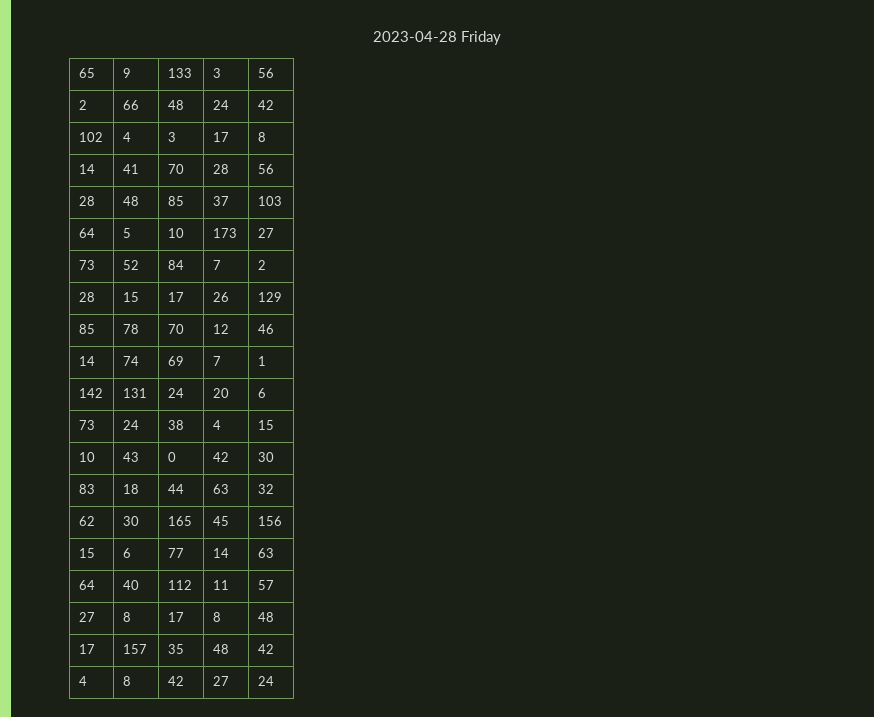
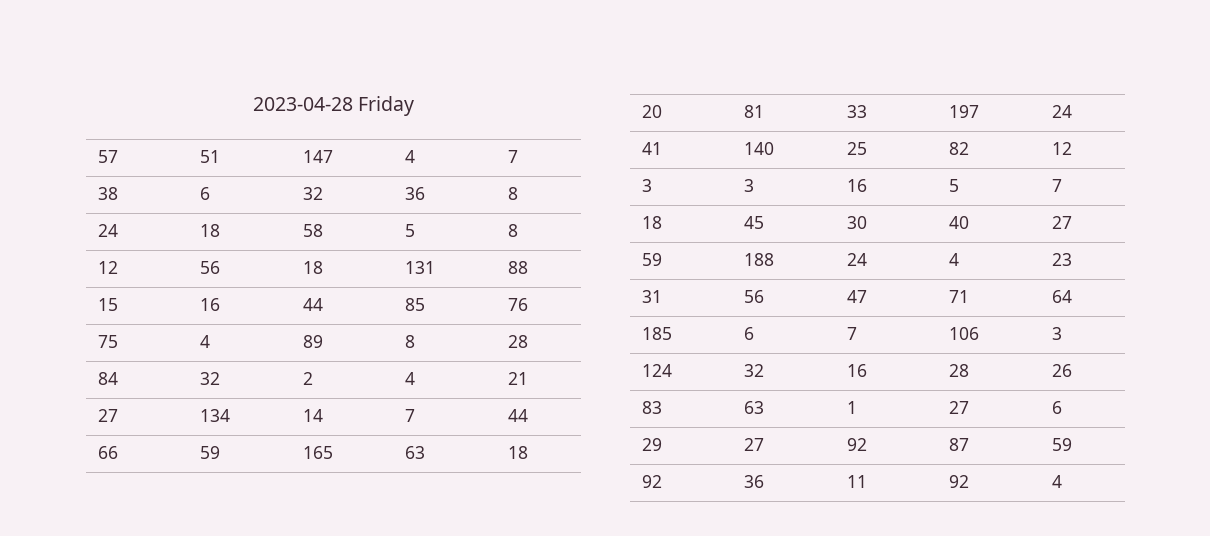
- 65 | 9 | 133 | 3 | 56
- 2 | 66 | 48 | 24 | 42
- 102 | 4 | 3 | 17 | 8
- 14 | 41 | 70 | 28 | 56
- 28 | 48 | 85 | 37 | 103
- 64 | 5 | 10 | 173 | 27
- 73 | 52 | 84 | 7 | 2
- 28 | 15 | 17 | 26 | 129
- 85 | 78 | 70 | 12 | 46
- 14 | 74 | 69 | 7 | 1
- 142 | 131 | 24 | 20 | 6
- 73 | 24 | 38 | 4 | 15
- 10 | 43 | 0 | 42 | 30
- 83 | 18 | 44 | 63 | 32
- 62 | 30 | 165 | 45 | 156
- 15 | 6 | 77 | 14 | 63
- 64 | 40 | 112 | 11 | 57
- 27 | 8 | 17 | 8 | 48
- 17 | 157 | 35 | 48 | 42
- 4 | 8 | 42 | 27 | 24
+ 57 | 51 | 147 | 4 | 7
+ 38 | 6 | 32 | 36 | 8
+ 24 | 18 | 58 | 5 | 8
+ 12 | 56 | 18 | 131 | 88
+ 15 | 16 | 44 | 85 | 76
+ 75 | 4 | 89 | 8 | 28
+ 84 | 32 | 2 | 4 | 21
+ 27 | 134 | 14 | 7 | 44
+ 66 | 59 | 165 | 63 | 18
+ 20 | 81 | 33 | 197 | 24
+ 41 | 140 | 25 | 82 | 12
+ 3 | 3 | 16 | 5 | 7
+ 18 | 45 | 30 | 40 | 27
+ 59 | 188 | 24 | 4 | 23
+ 31 | 56 | 47 | 71 | 64
+ 185 | 6 | 7 | 106 | 3
+ 124 | 32 | 16 | 28 | 26
+ 83 | 63 | 1 | 27 | 6
+ 29 | 27 | 92 | 87 | 59
+ 92 | 36 | 11 | 92 | 4

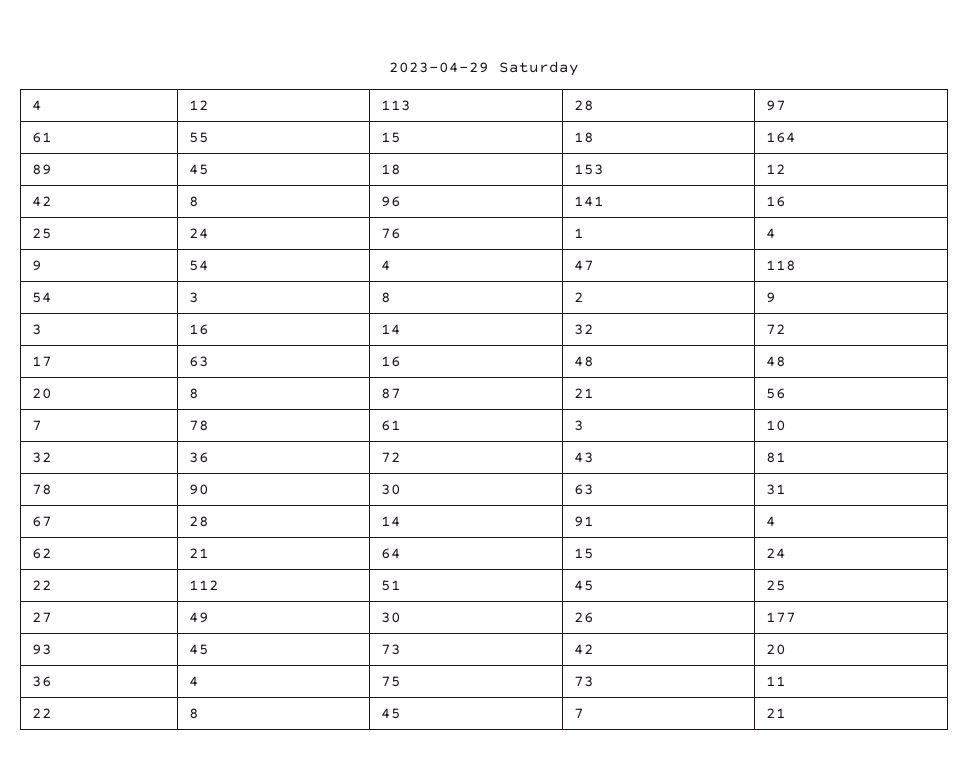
- 2023-04-28 Friday
- 57 | 51 | 147 | 4 | 7
- 38 | 6 | 32 | 36 | 8
- 24 | 18 | 58 | 5 | 8
- 12 | 56 | 18 | 131 | 88
- 15 | 16 | 44 | 85 | 76
- 75 | 4 | 89 | 8 | 28
- 84 | 32 | 2 | 4 | 21
- 27 | 134 | 14 | 7 | 44
- 66 | 59 | 165 | 63 | 18
- 20 | 81 | 33 | 197 | 24
- 41 | 140 | 25 | 82 | 12
- 3 | 3 | 16 | 5 | 7
- 18 | 45 | 30 | 40 | 27
- 59 | 188 | 24 | 4 | 23
- 31 | 56 | 47 | 71 | 64
- 185 | 6 | 7 | 106 | 3
- 124 | 32 | 16 | 28 | 26
- 83 | 63 | 1 | 27 | 6
- 29 | 27 | 92 | 87 | 59
- 92 | 36 | 11 | 92 | 4
+ 2023-04-29 Saturday
+ 4 | 12 | 113 | 28 | 97
+ 61 | 55 | 15 | 18 | 164
+ 89 | 45 | 18 | 153 | 12
+ 42 | 8 | 96 | 141 | 16
+ 25 | 24 | 76 | 1 | 4
+ 9 | 54 | 4 | 47 | 118
+ 54 | 3 | 8 | 2 | 9
+ 3 | 16 | 14 | 32 | 72
+ 17 | 63 | 16 | 48 | 48
+ 20 | 8 | 87 | 21 | 56
+ 7 | 78 | 61 | 3 | 10
+ 32 | 36 | 72 | 43 | 81
+ 78 | 90 | 30 | 63 | 31
+ 67 | 28 | 14 | 91 | 4
+ 62 | 21 | 64 | 15 | 24
+ 22 | 112 | 51 | 45 | 25
+ 27 | 49 | 30 | 26 | 177
+ 93 | 45 | 73 | 42 | 20
+ 36 | 4 | 75 | 73 | 11
+ 22 | 8 | 45 | 7 | 21

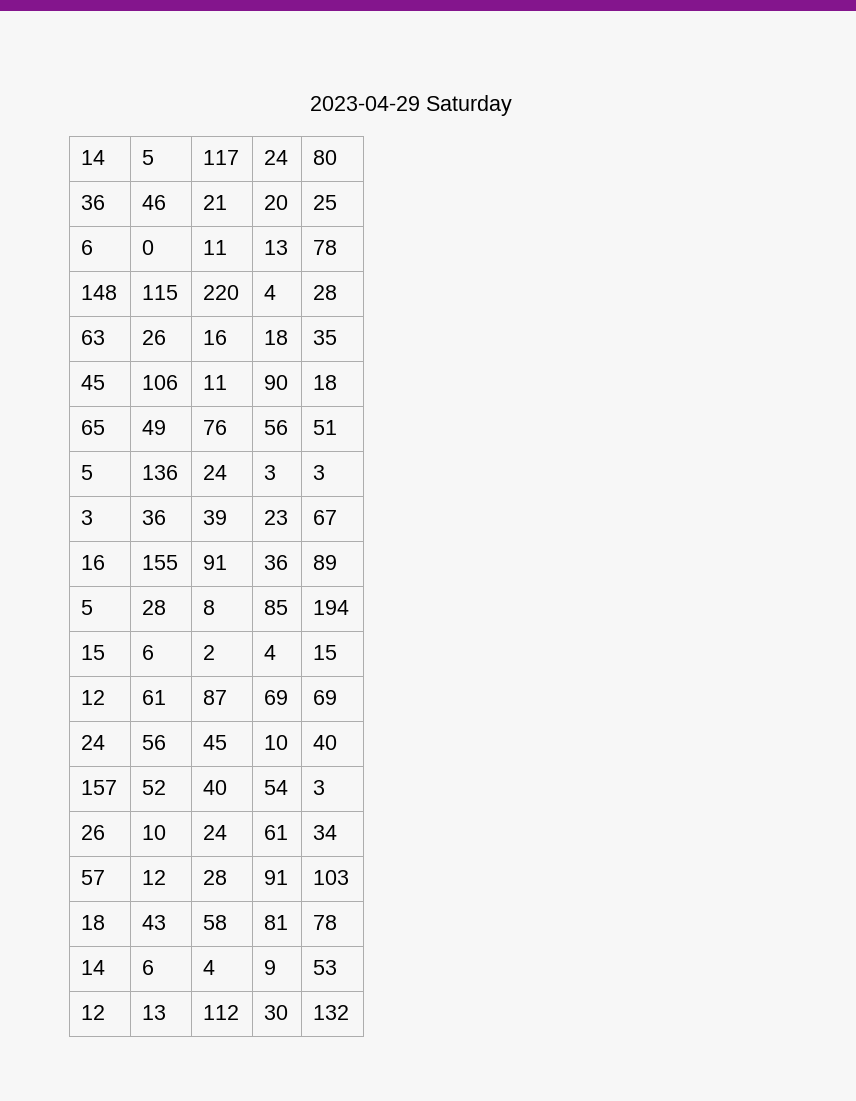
- 4 | 12 | 113 | 28 | 97
- 61 | 55 | 15 | 18 | 164
- 89 | 45 | 18 | 153 | 12
- 42 | 8 | 96 | 141 | 16
- 25 | 24 | 76 | 1 | 4
- 9 | 54 | 4 | 47 | 118
- 54 | 3 | 8 | 2 | 9
- 3 | 16 | 14 | 32 | 72
- 17 | 63 | 16 | 48 | 48
- 20 | 8 | 87 | 21 | 56
- 7 | 78 | 61 | 3 | 10
- 32 | 36 | 72 | 43 | 81
- 78 | 90 | 30 | 63 | 31
- 67 | 28 | 14 | 91 | 4
- 62 | 21 | 64 | 15 | 24
- 22 | 112 | 51 | 45 | 25
- 27 | 49 | 30 | 26 | 177
- 93 | 45 | 73 | 42 | 20
- 36 | 4 | 75 | 73 | 11
- 22 | 8 | 45 | 7 | 21
+ 14 | 5 | 117 | 24 | 80
+ 36 | 46 | 21 | 20 | 25
+ 6 | 0 | 11 | 13 | 78
+ 148 | 115 | 220 | 4 | 28
+ 63 | 26 | 16 | 18 | 35
+ 45 | 106 | 11 | 90 | 18
+ 65 | 49 | 76 | 56 | 51
+ 5 | 136 | 24 | 3 | 3
+ 3 | 36 | 39 | 23 | 67
+ 16 | 155 | 91 | 36 | 89
+ 5 | 28 | 8 | 85 | 194
+ 15 | 6 | 2 | 4 | 15
+ 12 | 61 | 87 | 69 | 69
+ 24 | 56 | 45 | 10 | 40
+ 157 | 52 | 40 | 54 | 3
+ 26 | 10 | 24 | 61 | 34
+ 57 | 12 | 28 | 91 | 103
+ 18 | 43 | 58 | 81 | 78
+ 14 | 6 | 4 | 9 | 53
+ 12 | 13 | 112 | 30 | 132

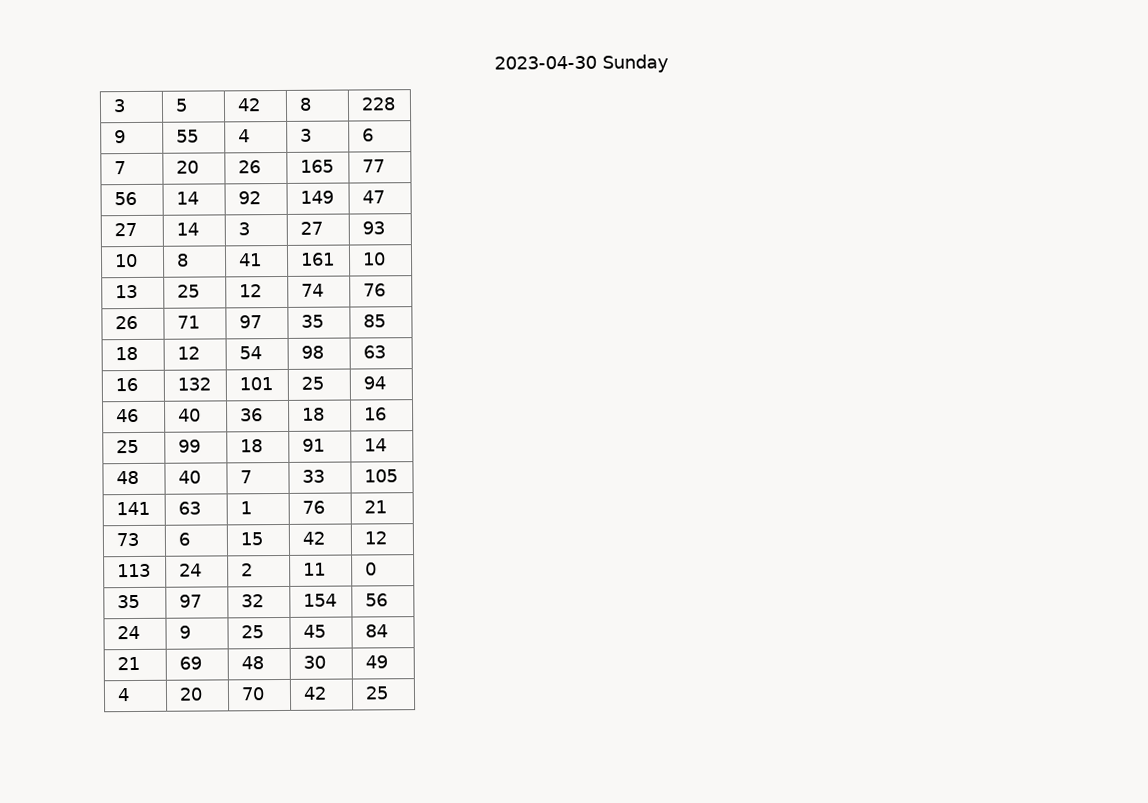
- 2023-04-29 Saturday
- 14 | 5 | 117 | 24 | 80
- 36 | 46 | 21 | 20 | 25
- 6 | 0 | 11 | 13 | 78
- 148 | 115 | 220 | 4 | 28
- 63 | 26 | 16 | 18 | 35
- 45 | 106 | 11 | 90 | 18
- 65 | 49 | 76 | 56 | 51
- 5 | 136 | 24 | 3 | 3
- 3 | 36 | 39 | 23 | 67
- 16 | 155 | 91 | 36 | 89
- 5 | 28 | 8 | 85 | 194
- 15 | 6 | 2 | 4 | 15
- 12 | 61 | 87 | 69 | 69
- 24 | 56 | 45 | 10 | 40
- 157 | 52 | 40 | 54 | 3
- 26 | 10 | 24 | 61 | 34
- 57 | 12 | 28 | 91 | 103
- 18 | 43 | 58 | 81 | 78
- 14 | 6 | 4 | 9 | 53
- 12 | 13 | 112 | 30 | 132
+ 2023-04-30 Sunday
+ 3 | 5 | 42 | 8 | 228
+ 9 | 55 | 4 | 3 | 6
+ 7 | 20 | 26 | 165 | 77
+ 56 | 14 | 92 | 149 | 47
+ 27 | 14 | 3 | 27 | 93
+ 10 | 8 | 41 | 161 | 10
+ 13 | 25 | 12 | 74 | 76
+ 26 | 71 | 97 | 35 | 85
+ 18 | 12 | 54 | 98 | 63
+ 16 | 132 | 101 | 25 | 94
+ 46 | 40 | 36 | 18 | 16
+ 25 | 99 | 18 | 91 | 14
+ 48 | 40 | 7 | 33 | 105
+ 141 | 63 | 1 | 76 | 21
+ 73 | 6 | 15 | 42 | 12
+ 113 | 24 | 2 | 11 | 0
+ 35 | 97 | 32 | 154 | 56
+ 24 | 9 | 25 | 45 | 84
+ 21 | 69 | 48 | 30 | 49
+ 4 | 20 | 70 | 42 | 25

